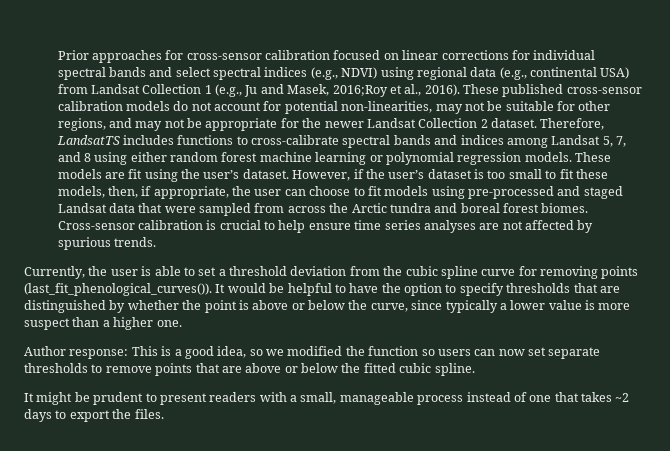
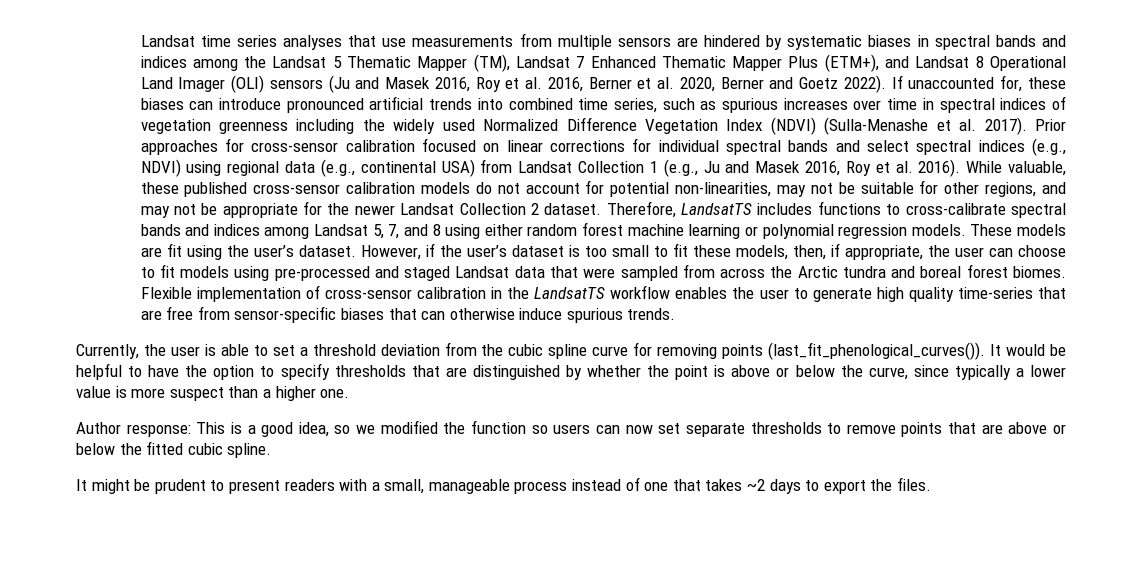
+ Landsat time series analyses that use measurements from multiple sensors are hindered by systematic biases in spectral bands and indices among the Landsat 5 Thematic Mapper (TM), Landsat 7 Enhanced Thematic Mapper Plus (ETM+), and Landsat 8 Operational Land Imager (OLI) sensors (Ju and Masek 2016, Roy et al. 2016, Berner et al. 2020, Berner and Goetz 2022). If unaccounted for, these biases can introduce pronounced artificial trends into combined time series, such as spurious increases over time in spectral indices of vegetation greenness including the widely used Normalized Difference Vegetation Index (NDVI) (Sulla-Menashe et al. 2017).
- Prior approaches for cross-sensor calibration focused on linear corrections for individual spectral bands and select spectral indices (e.g., NDVI) using regional data (e.g., continental USA) from Landsat Collection 1 (e.g., Ju and Masek, 2016;Roy et al., 2016). These published cross-sensor calibration models do not account for potential non-linearities, may not be suitable for other regions, and may not be appropriate for the newer Landsat Collection 2 dataset.
+ Prior approaches for cross-sensor calibration focused on linear corrections for individual spectral bands and select spectral indices (e.g., NDVI) using regional data (e.g., continental USA) from Landsat Collection 1 (e.g., Ju and Masek 2016, Roy et al. 2016). While valuable, these published cross-sensor calibration models do not account for potential non-linearities, may not be suitable for other regions, and may not be appropriate for the newer Landsat Collection 2 dataset.
- Cross-sensor calibration is crucial to help ensure time series analyses are not affected by spurious trends.
+ Flexible implementation of cross-sensor calibration in the LandsatTS workflow enables the user to generate high quality time-series that are free from sensor-specific biases that can otherwise induce spurious trends.

